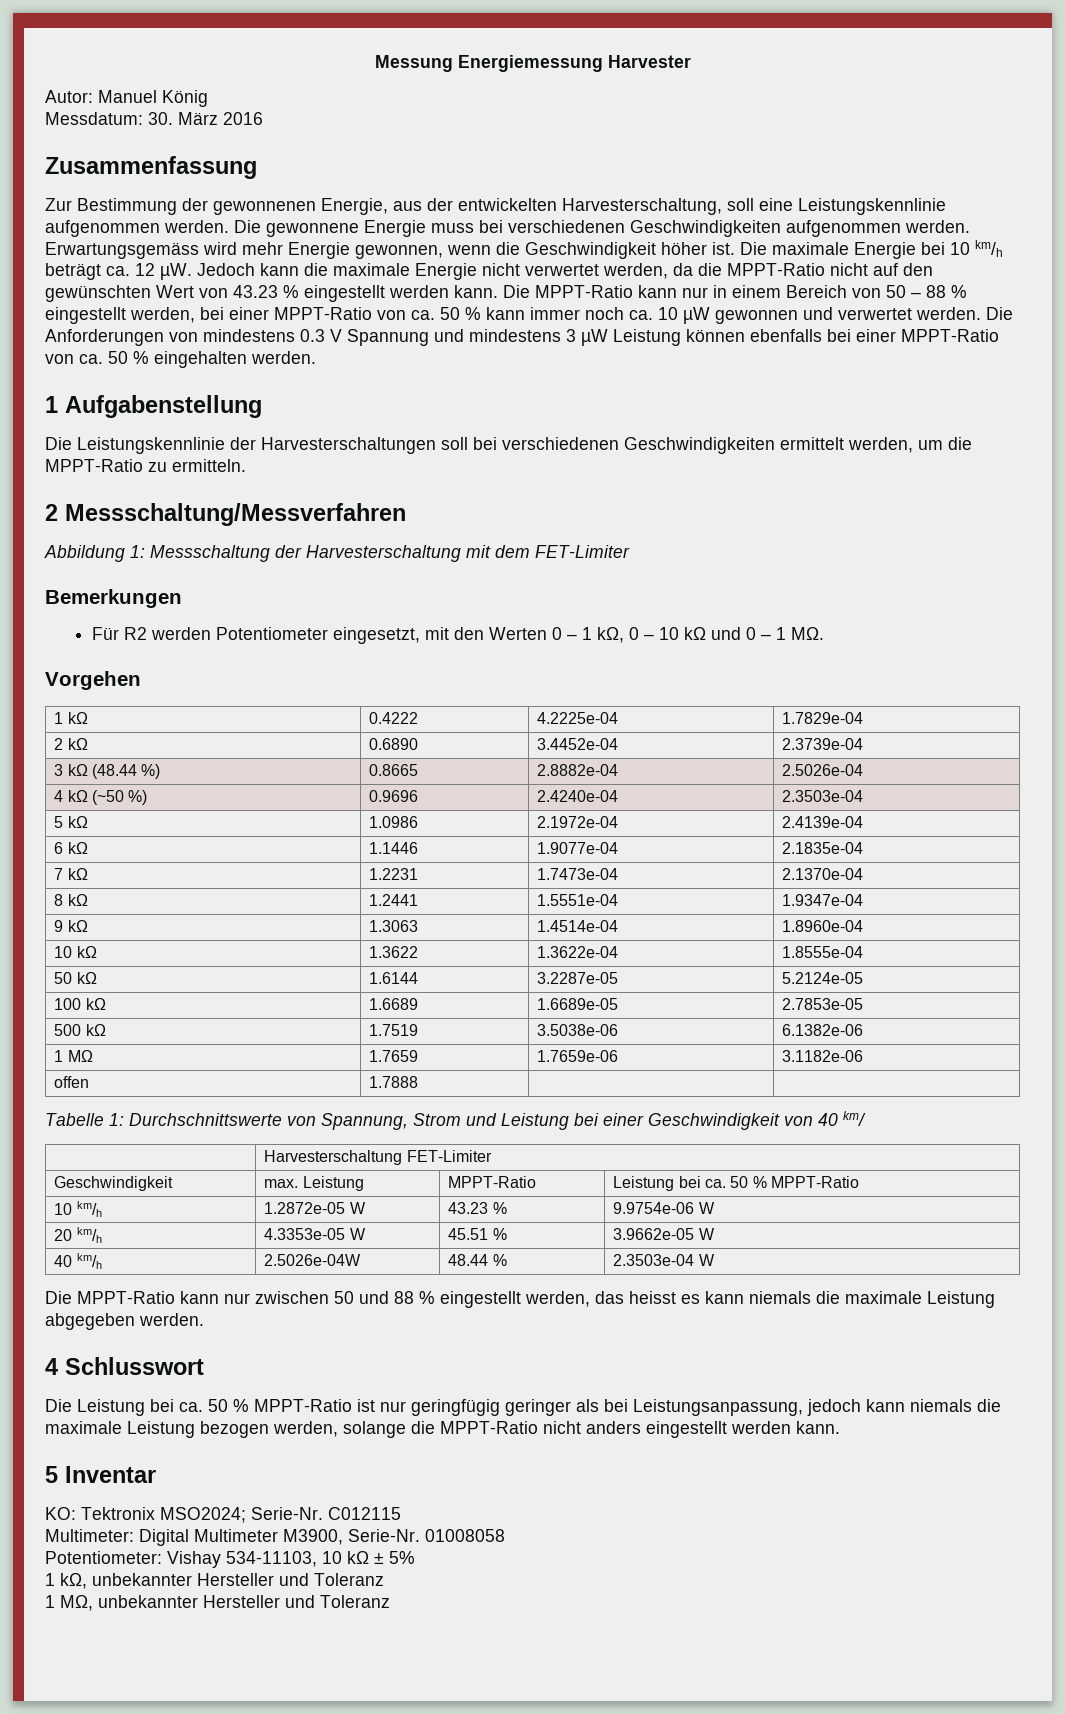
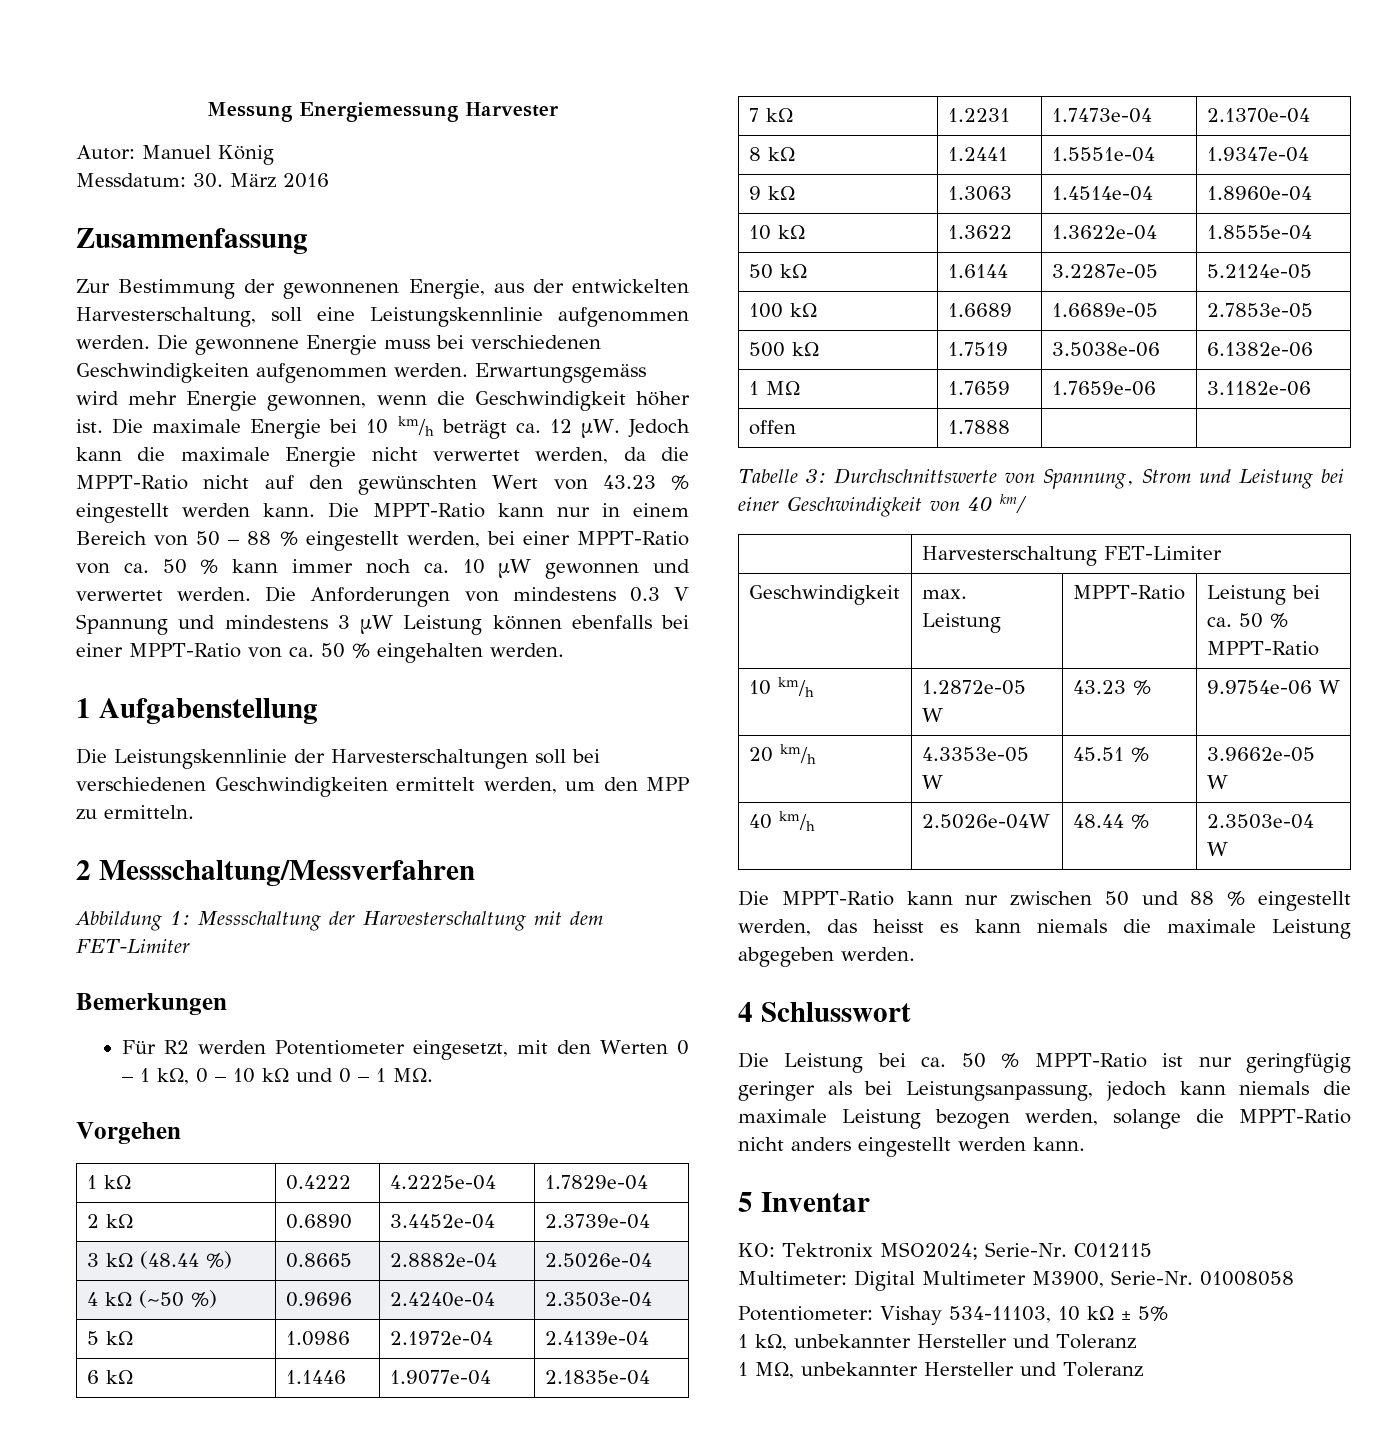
- Die Leistungskennlinie der Harvesterschaltungen soll bei verschiedenen Geschwindigkeiten ermittelt werden, um die MPPT-Ratio zu ermitteln.
+ Die Leistungskennlinie der Harvesterschaltungen soll bei verschiedenen Geschwindigkeiten ermittelt werden, um den MPP zu ermitteln.
- Tabelle 1: Durchschnittswerte von Spannung, Strom und Leistung bei einer Geschwindigkeit von 40 km/
+ Tabelle 3: Durchschnittswerte von Spannung, Strom und Leistung bei einer Geschwindigkeit von 40 km/

